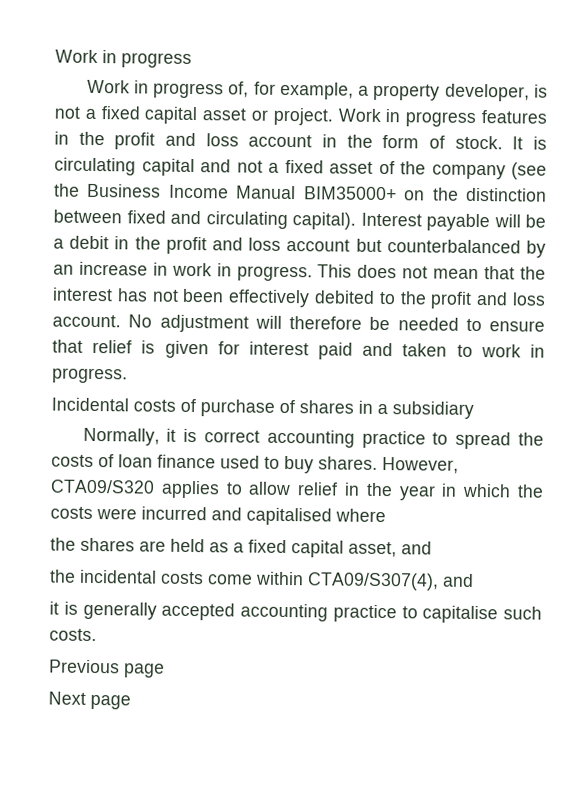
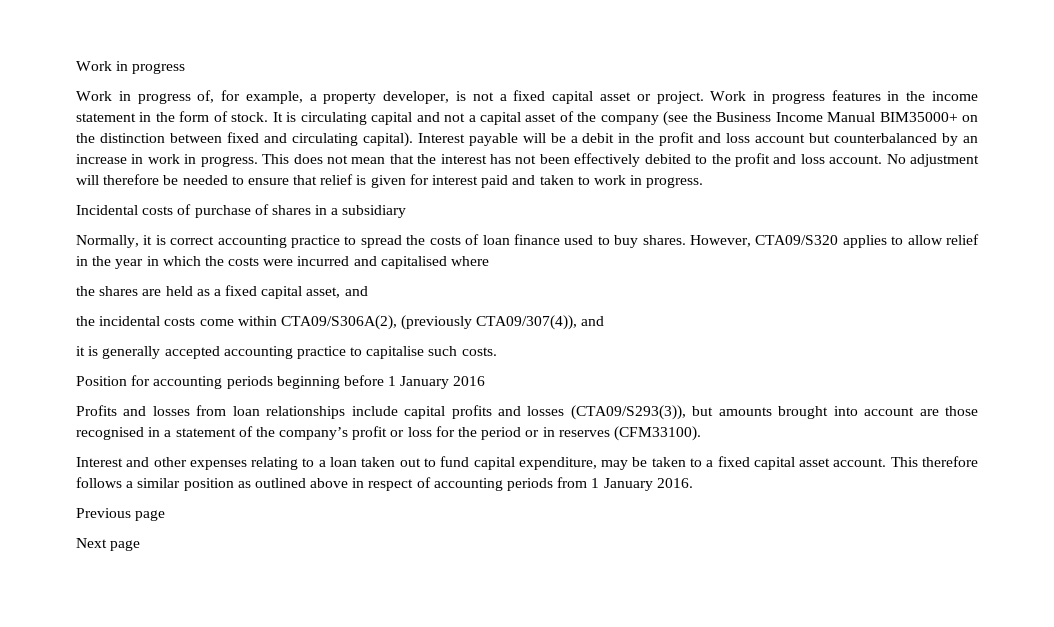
- Work in progress features in the profit and loss account in the form of stock.
+ Work in progress features in the income statement in the form of stock.
- It is circulating capital and not a fixed asset of the company (see the Business Income Manual BIM35000+ on the distinction between fixed and circulating capital).
+ It is circulating capital and not a capital asset of the company (see the Business Income Manual BIM35000+ on the distinction between fixed and circulating capital).
- the incidental costs come within CTA09/S307(4), and
+ the incidental costs come within CTA09/S306A(2), (previously CTA09/307(4)), and
+ Position for accounting periods beginning before 1 January 2016
+ Profits and losses from loan relationships include capital profits and losses (CTA09/S293(3)), but amounts brought into account are those recognised in a statement of the company’s profit or loss for the period or in reserves (CFM33100).
+ Interest and other expenses relating to a loan taken out to fund capital expenditure, may be taken to a fixed capital asset account. This therefore follows a similar position as outlined above in respect of accounting periods from 1 January 2016.

